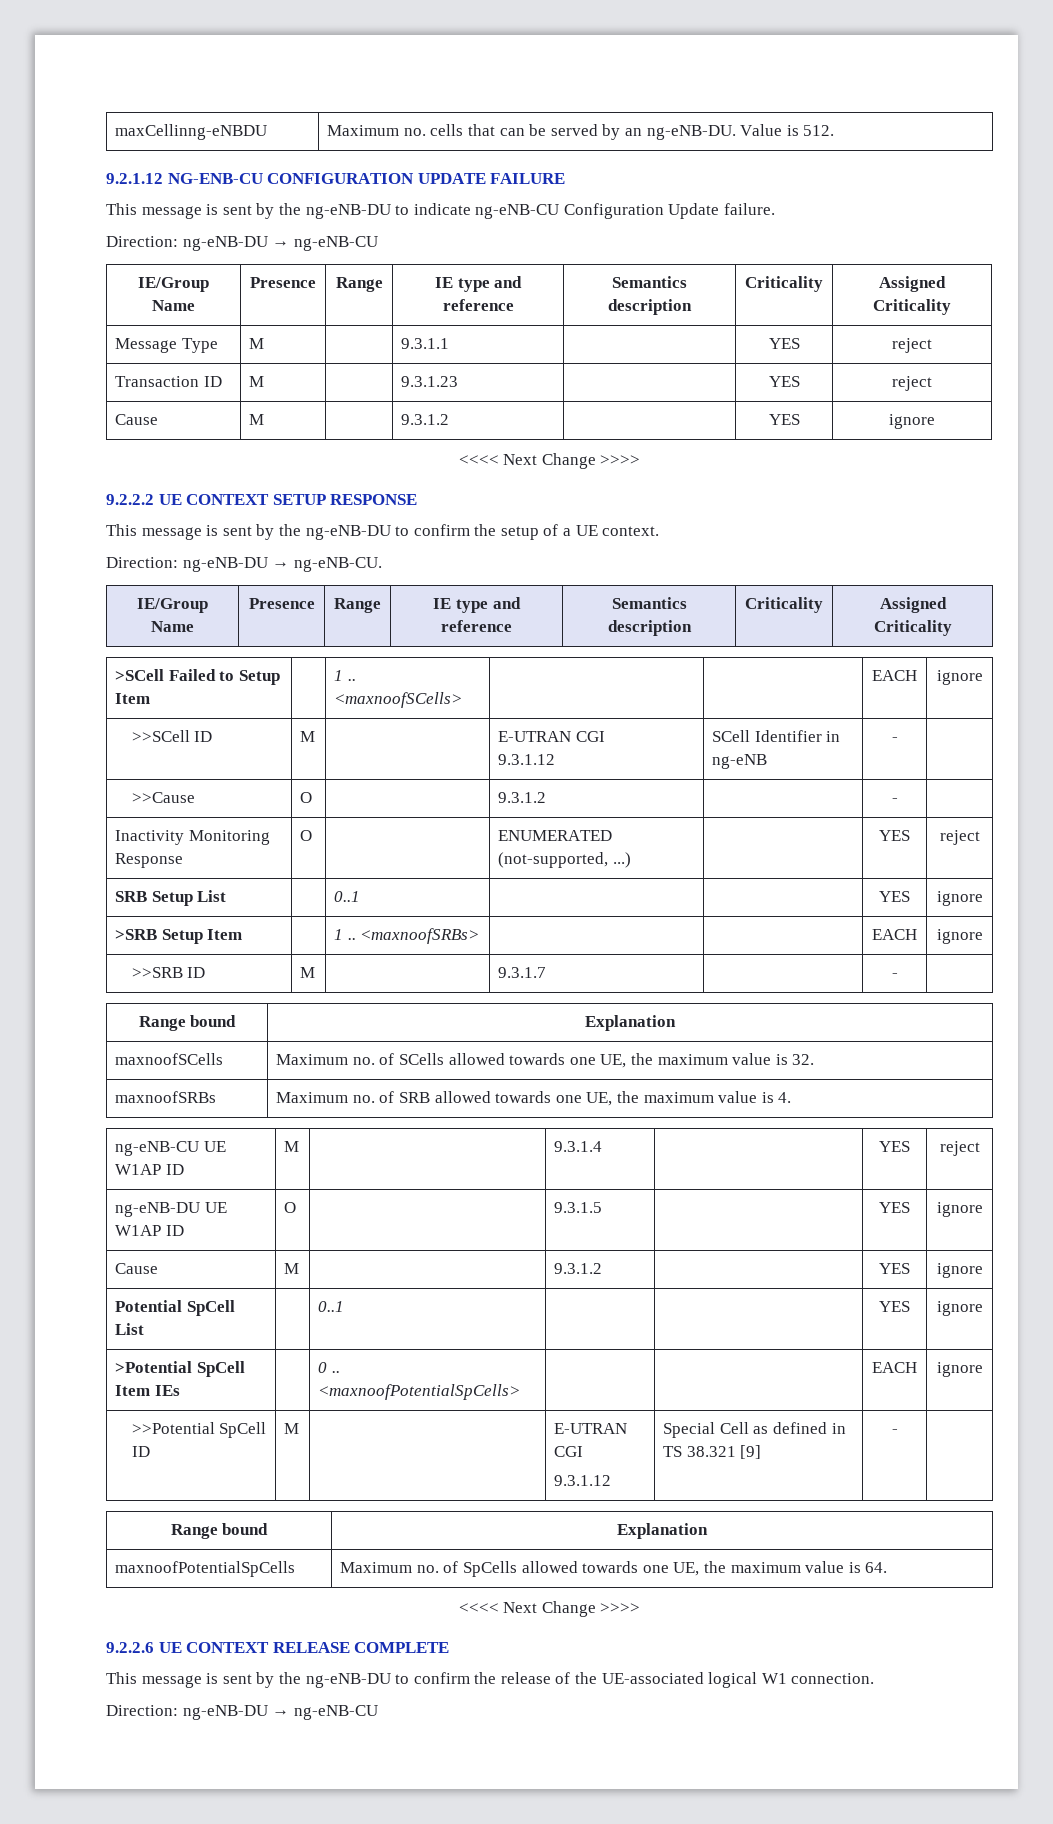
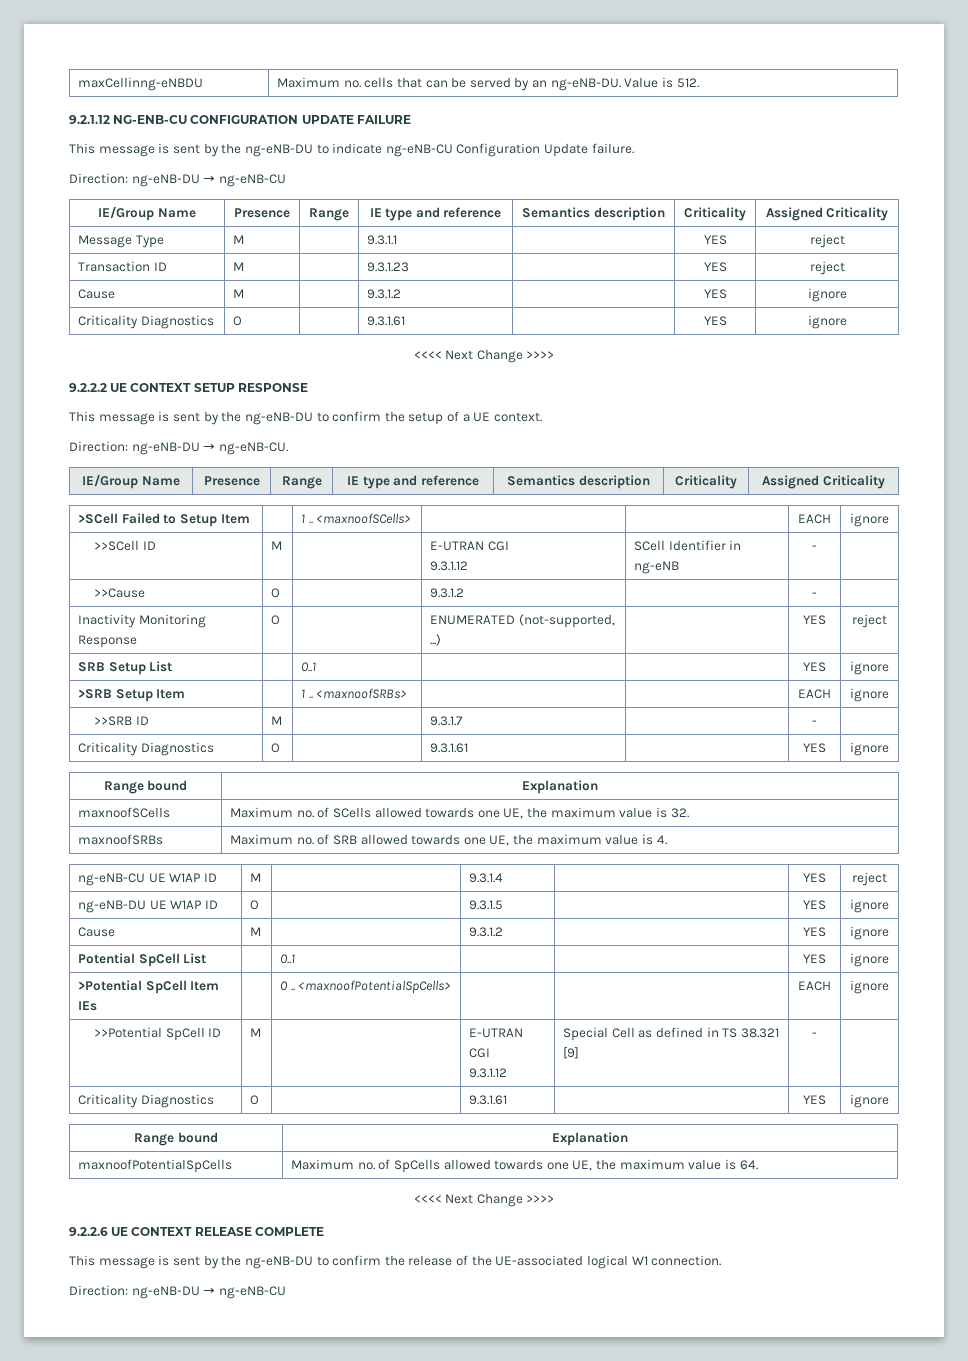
  Transaction ID | M | | 9.3.1.23 | | YES | reject
  Cause | M | | 9.3.1.2 | | YES | ignore
+ Criticality Diagnostics | O | | 9.3.1.61 | | YES | ignore
  >>SRB ID | M | | 9.3.1.7 | | - |
+ Criticality Diagnostics | O | | 9.3.1.61 | | YES | ignore
  >>Potential SpCell ID | M | | E-UTRAN CGI
  9.3.1.12 | Special Cell as defined in TS 38.321 [9] | - |
+ Criticality Diagnostics | O | | 9.3.1.61 | | YES | ignore

